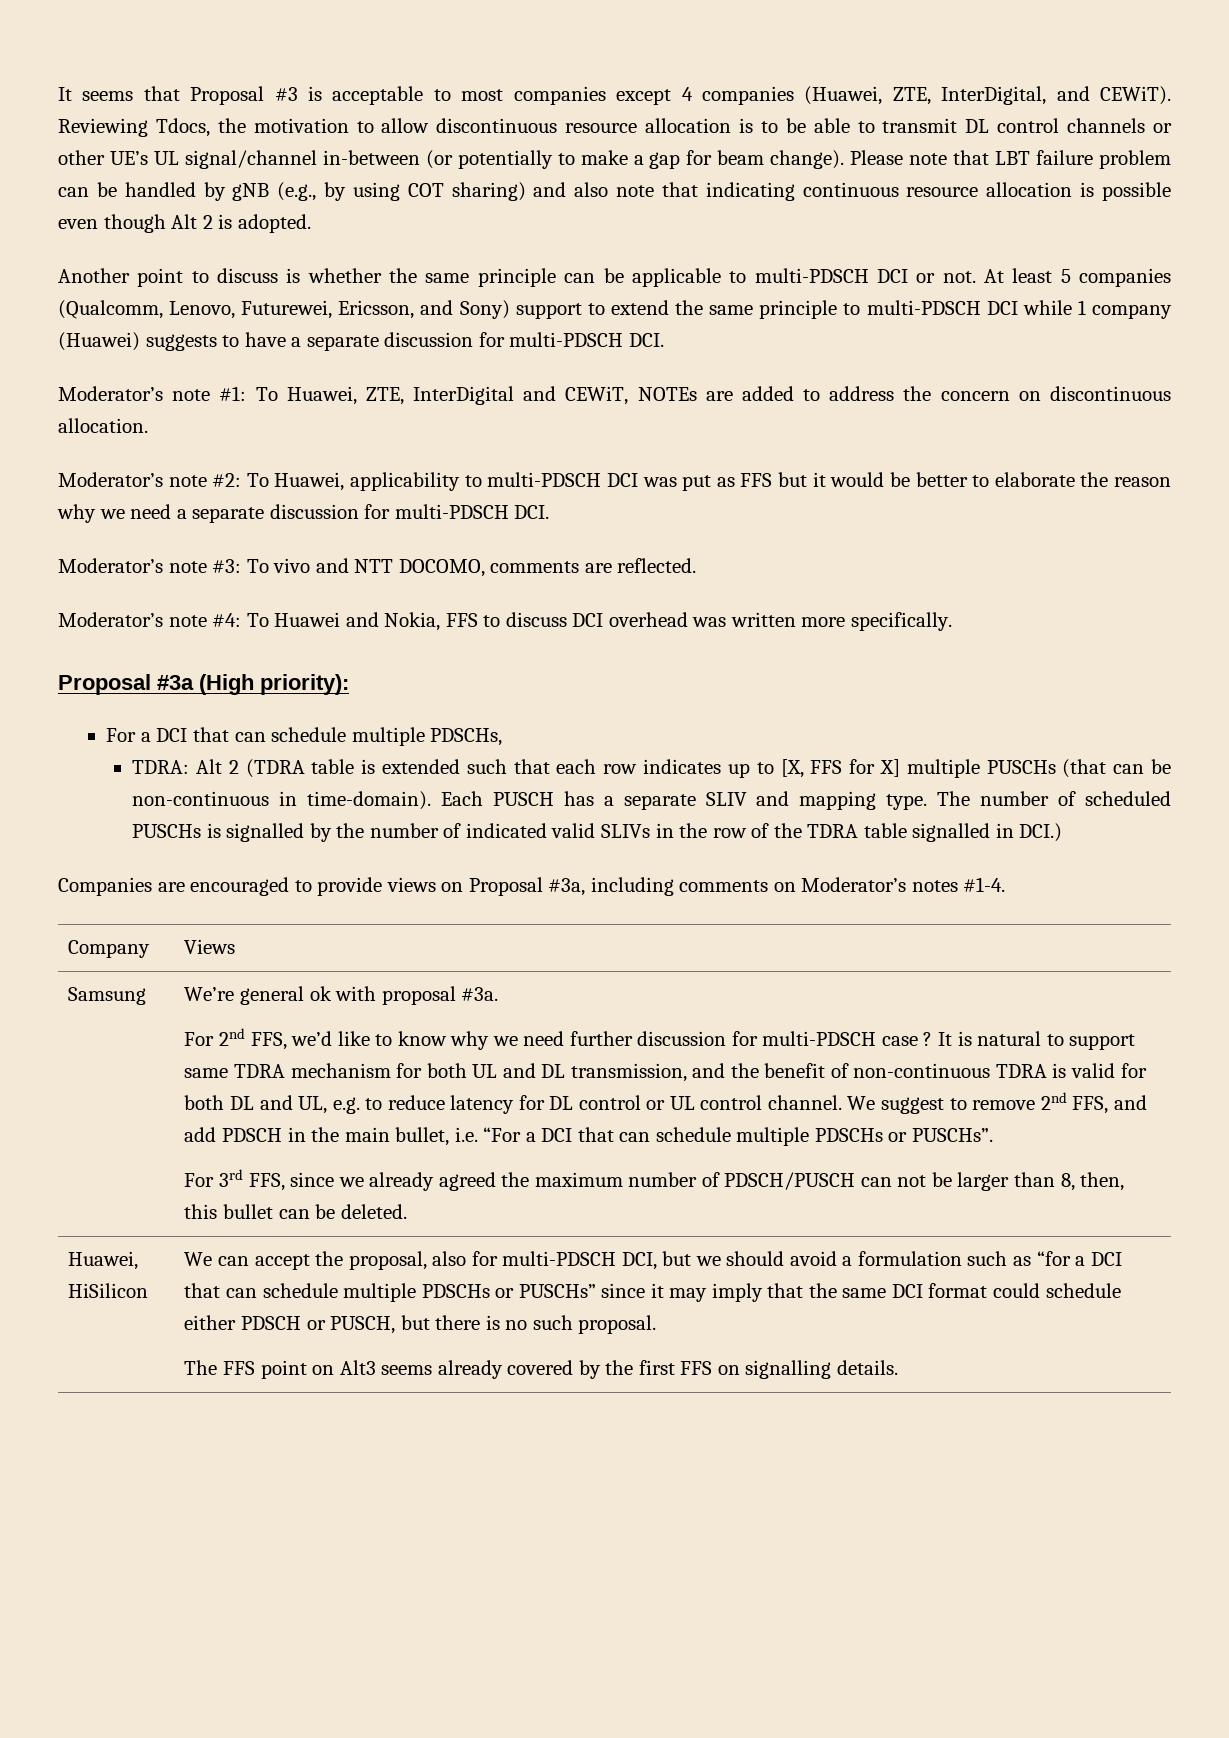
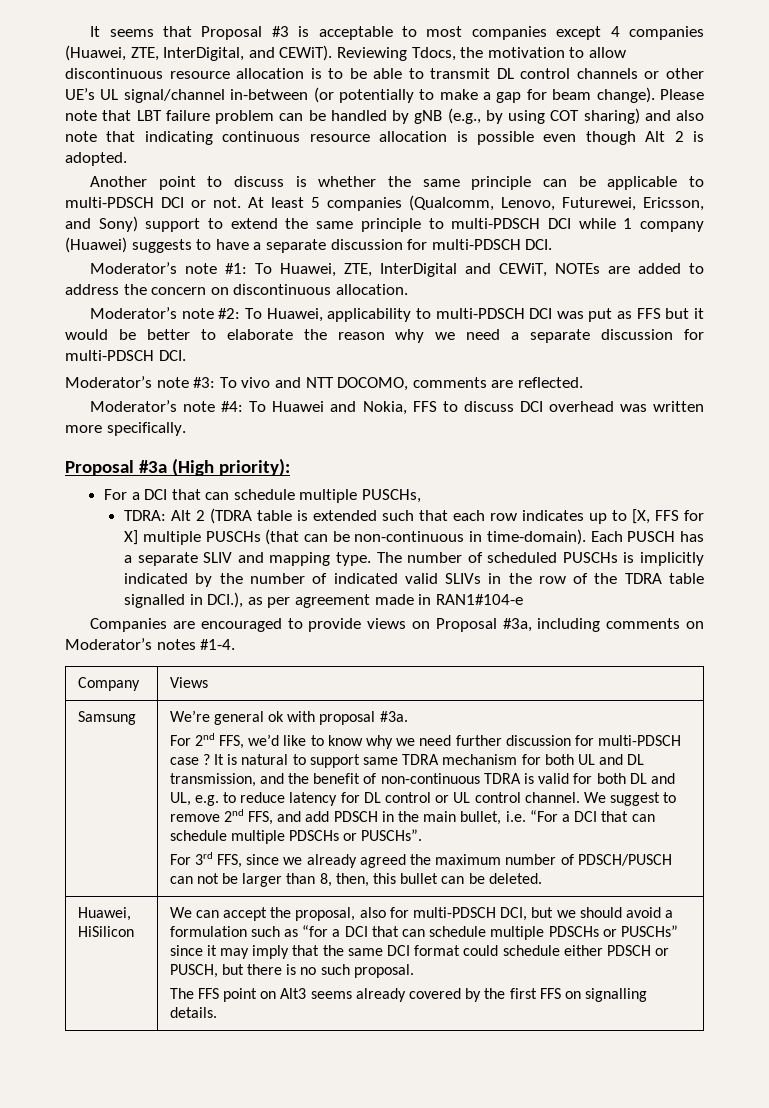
- For a DCI that can schedule multiple PDSCHs,
+ For a DCI that can schedule multiple PUSCHs,
- The number of scheduled PUSCHs is signalled by the number of indicated valid SLIVs in the row of the TDRA table signalled in DCI.)
+ The number of scheduled PUSCHs is implicitly indicated by the number of indicated valid SLIVs in the row of the TDRA table signalled in DCI.), as per agreement made in RAN1#104-e

